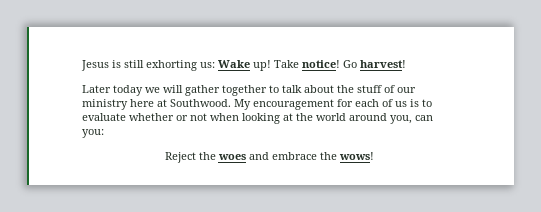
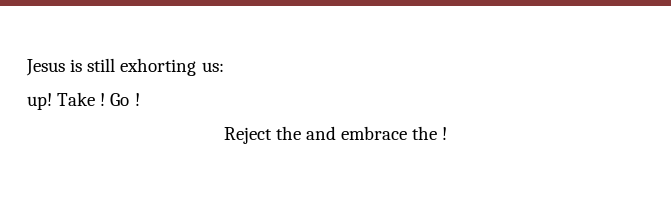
- Jesus is still exhorting us: Wake up!
+ Jesus is still exhorting us:
+ up!
- Take notice! Go harvest!
- Later today we will gather together to talk about the stuff of our ministry here at Southwood. My encouragement for each of us is to evaluate whether or not when looking at the world around you, can you:
+ Take ! Go !
- Reject the woes and embrace the wows!
+ Reject the and embrace the !

